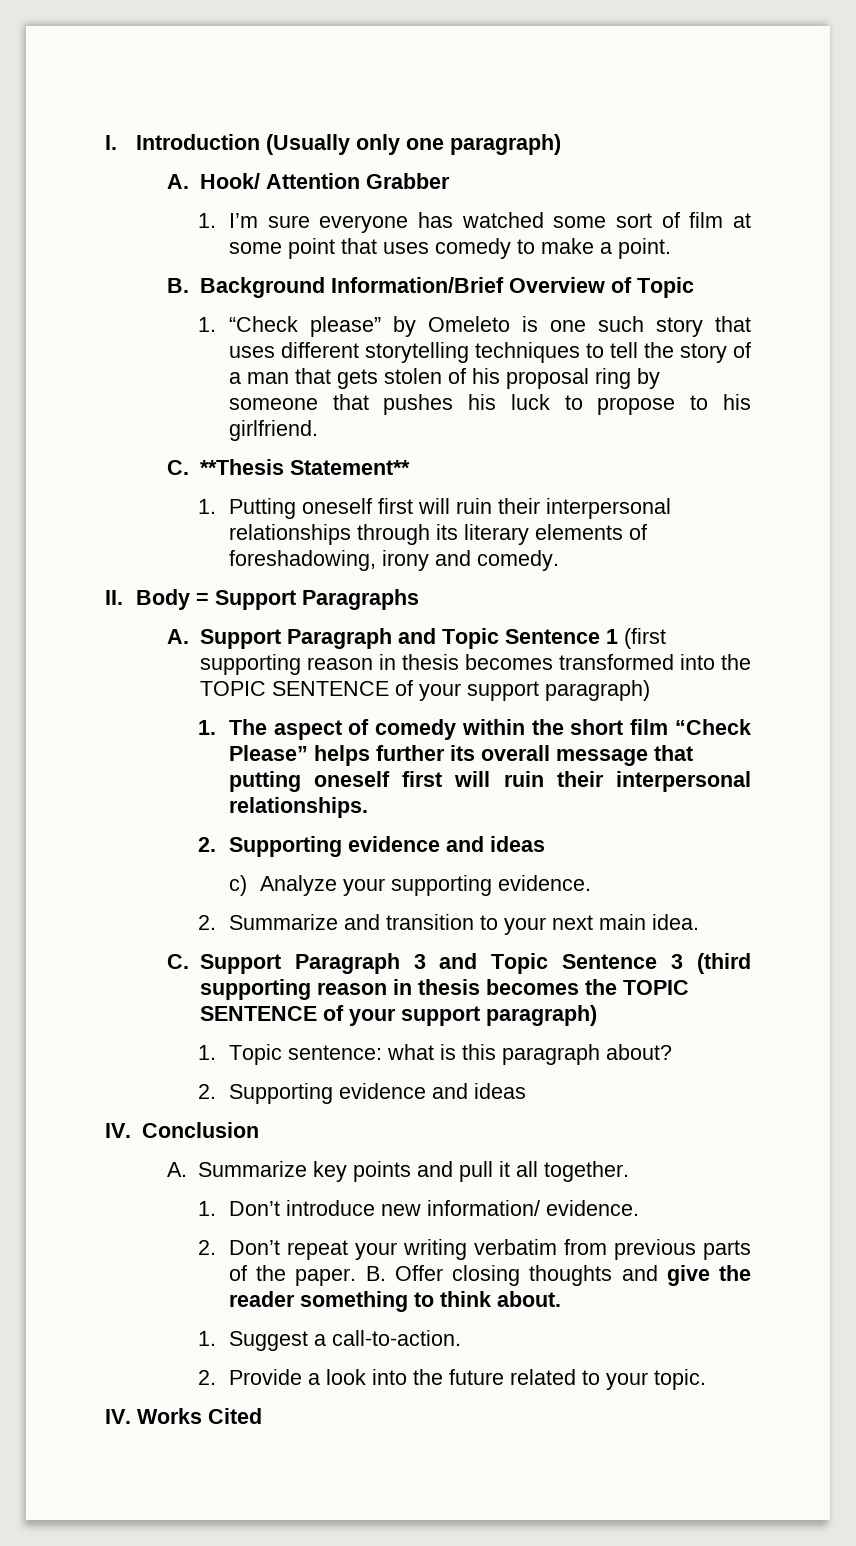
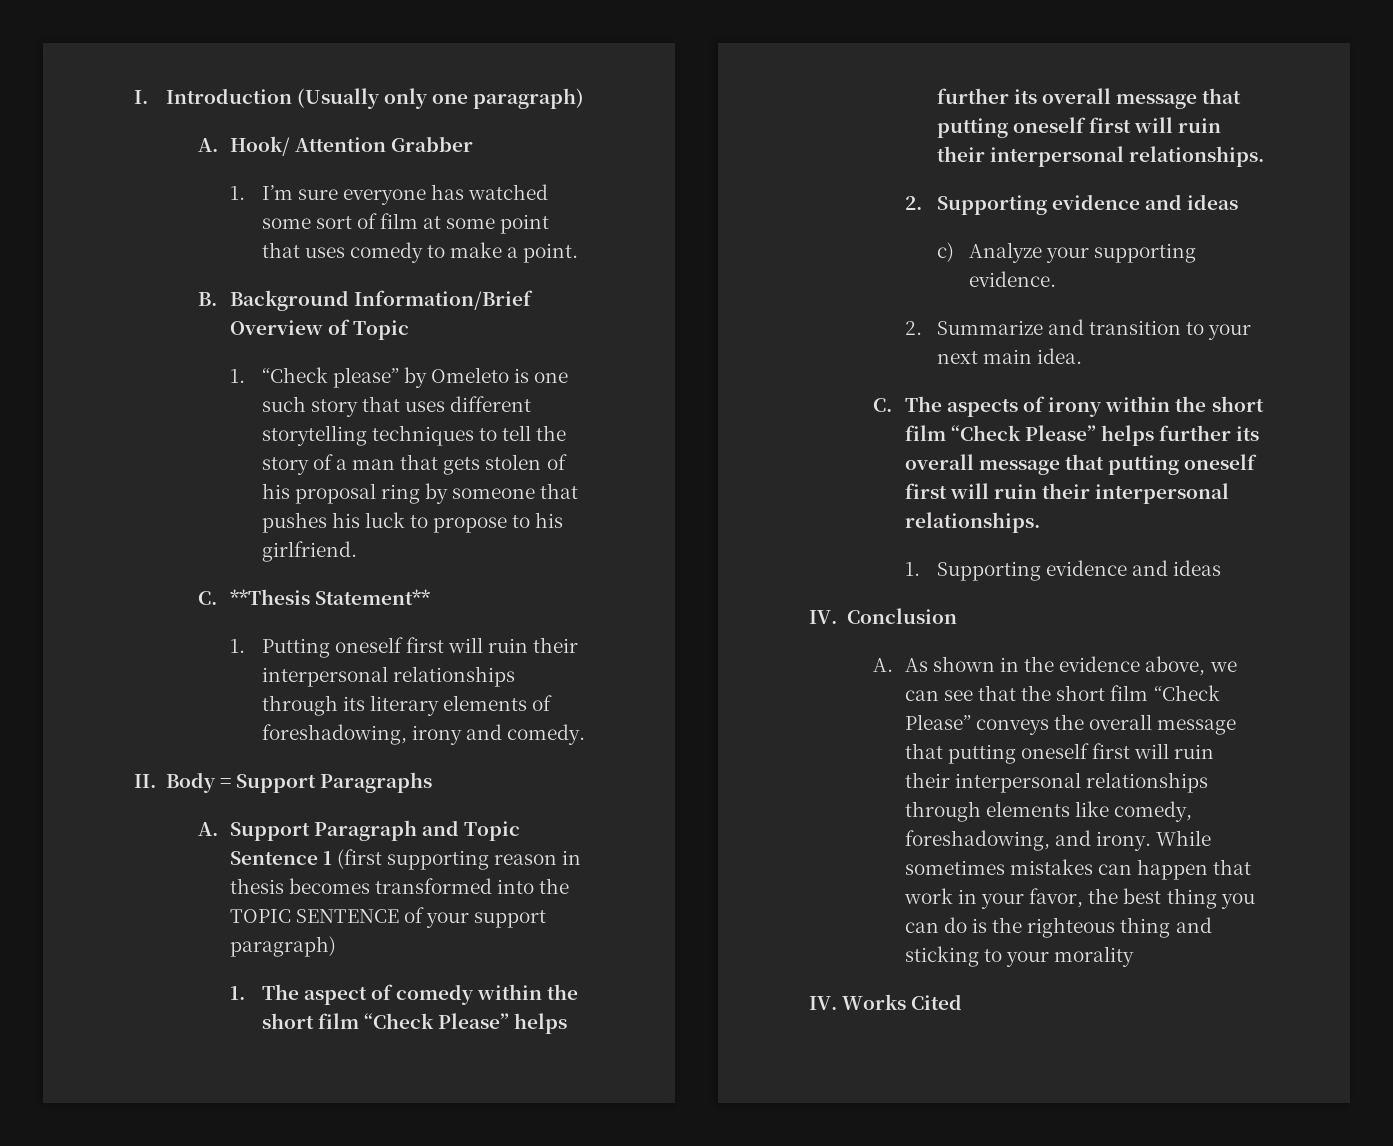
- C. Support Paragraph 3 and Topic Sentence 3 (third supporting reason in thesis becomes the TOPIC SENTENCE of your support paragraph)
- 1. Topic sentence: what is this paragraph about?
- 2. Supporting evidence and ideas
+ C. The aspects of irony within the short film “Check Please” helps further its overall message that putting oneself first will ruin their interpersonal relationships.
+ 1. Supporting evidence and ideas
- A. Summarize key points and pull it all together.
- 1. Don’t introduce new information/ evidence.
- 2. Don’t repeat your writing verbatim from previous parts of the paper. B. Offer closing thoughts and give the reader something to think about.
- 1. Suggest a call-to-action.
- 2. Provide a look into the future related to your topic.
+ A. As shown in the evidence above, we can see that the short film “Check Please” conveys the overall message that putting oneself first will ruin their interpersonal relationships through elements like comedy, foreshadowing, and irony. While sometimes mistakes can happen that work in your favor, the best thing you can do is the righteous thing and sticking to your morality

